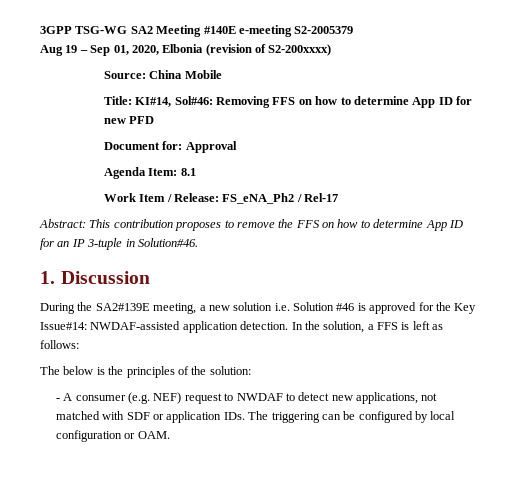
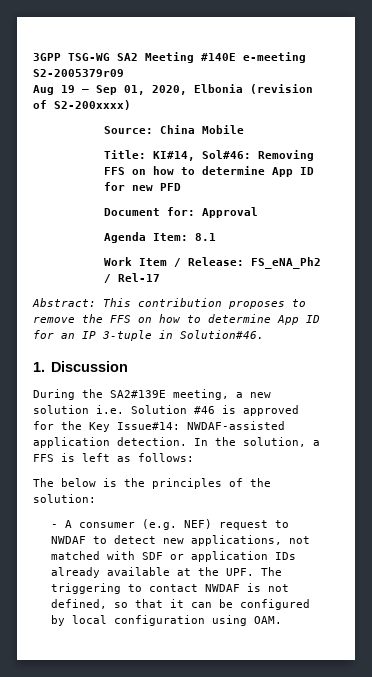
- 3GPP TSG-WG SA2 Meeting #140E e-meeting S2-2005379
+ 3GPP TSG-WG SA2 Meeting #140E e-meeting S2-2005379r09
- - A consumer (e.g. NEF) request to NWDAF to detect new applications, not matched with SDF or application IDs. The triggering can be configured by local configuration or OAM.
+ - A consumer (e.g. NEF) request to NWDAF to detect new applications, not matched with SDF or application IDs already available at the UPF. The triggering to contact NWDAF is not defined, so that it can be configured by local configuration using OAM.

